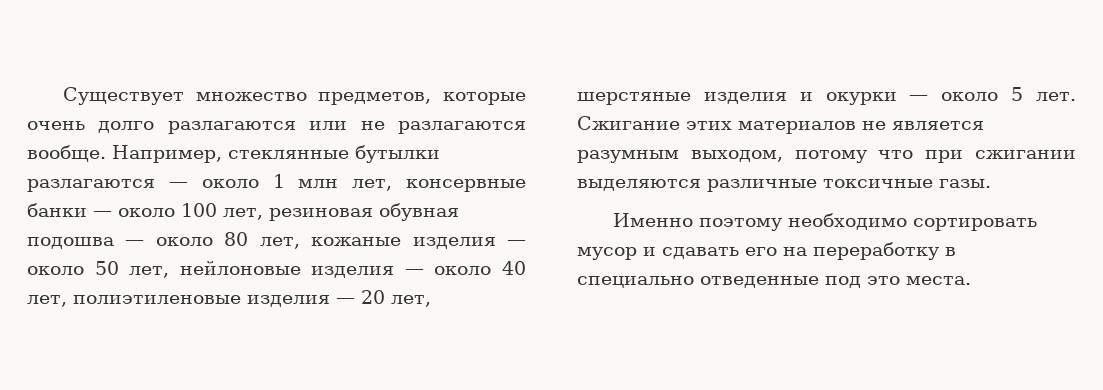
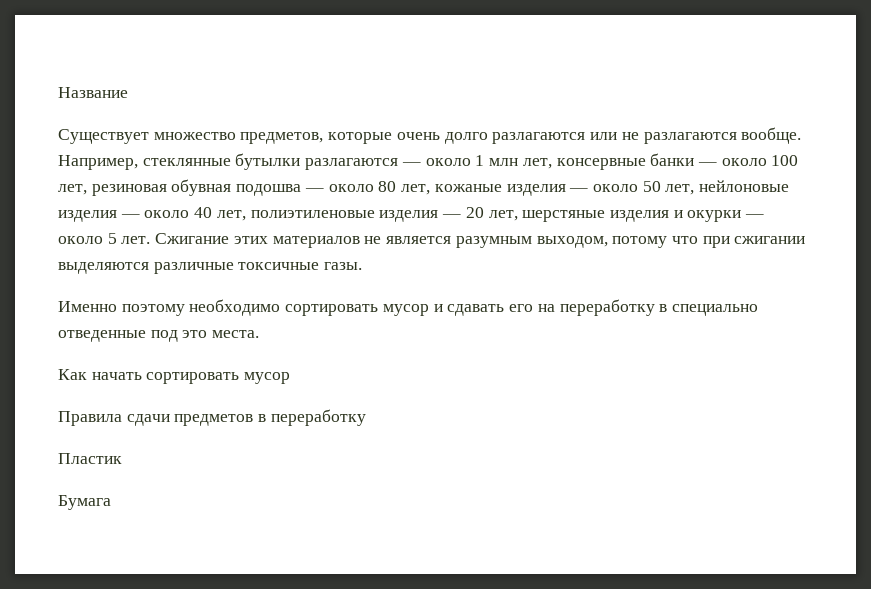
+ Название
+ Как начать сортировать мусор
+ Правила сдачи предметов в переработку
+ Пластик
+ Бумага

